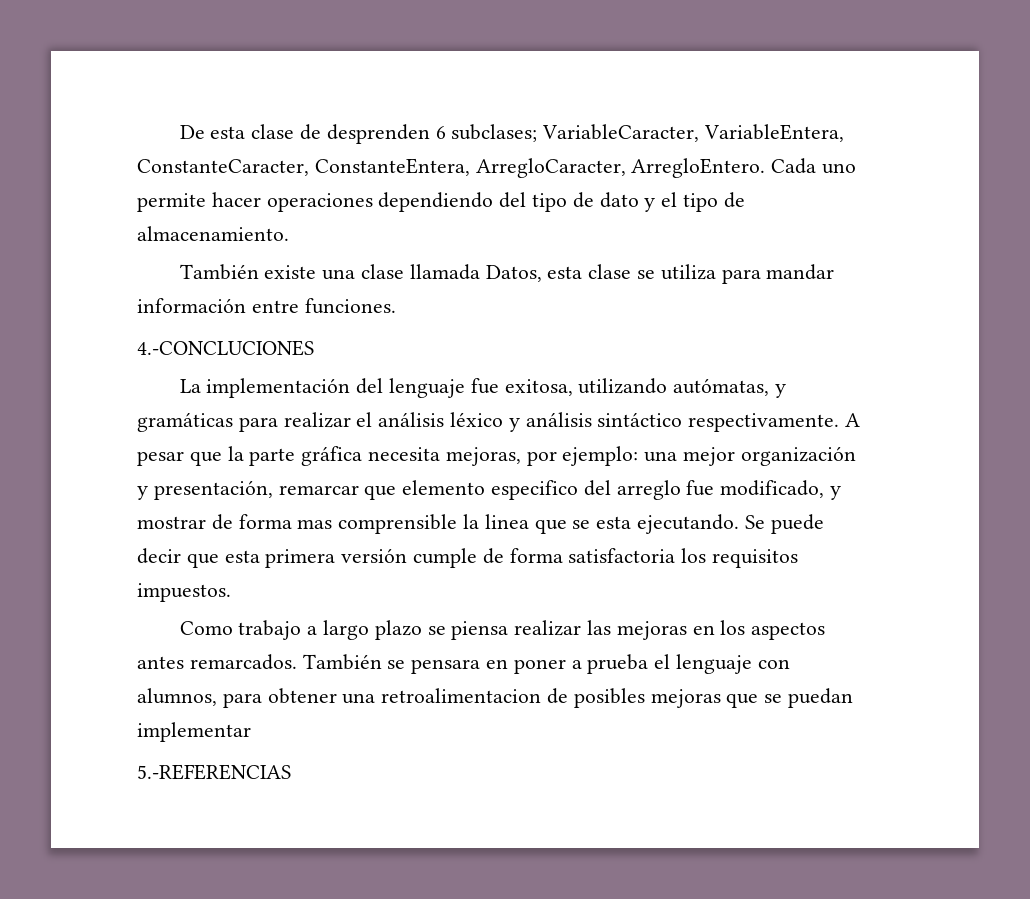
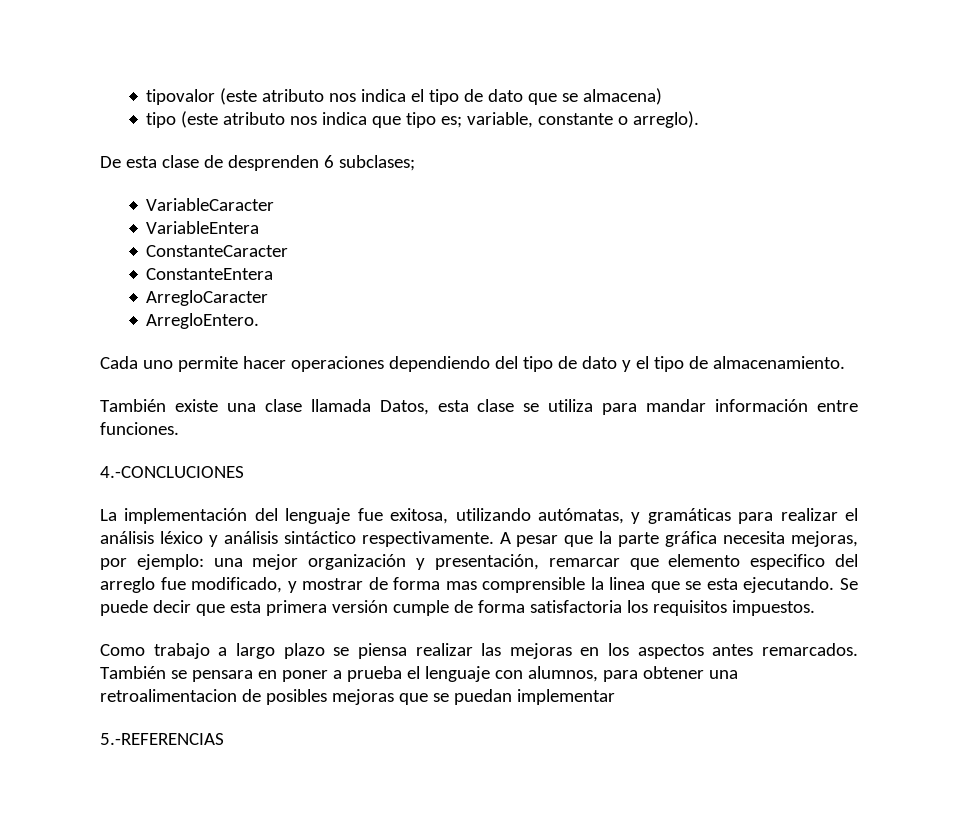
+ tipovalor (este atributo nos indica el tipo de dato que se almacena)
+ tipo (este atributo nos indica que tipo es; variable, constante o arreglo).
- De esta clase de desprenden 6 subclases; VariableCaracter, VariableEntera, ConstanteCaracter, ConstanteEntera, ArregloCaracter, ArregloEntero. Cada uno permite hacer operaciones dependiendo del tipo de dato y el tipo de almacenamiento.
+ De esta clase de desprenden 6 subclases;
+ VariableCaracter
+ VariableEntera
+ ConstanteCaracter
+ ConstanteEntera
+ ArregloCaracter
+ ArregloEntero.
+ Cada uno permite hacer operaciones dependiendo del tipo de dato y el tipo de almacenamiento.

